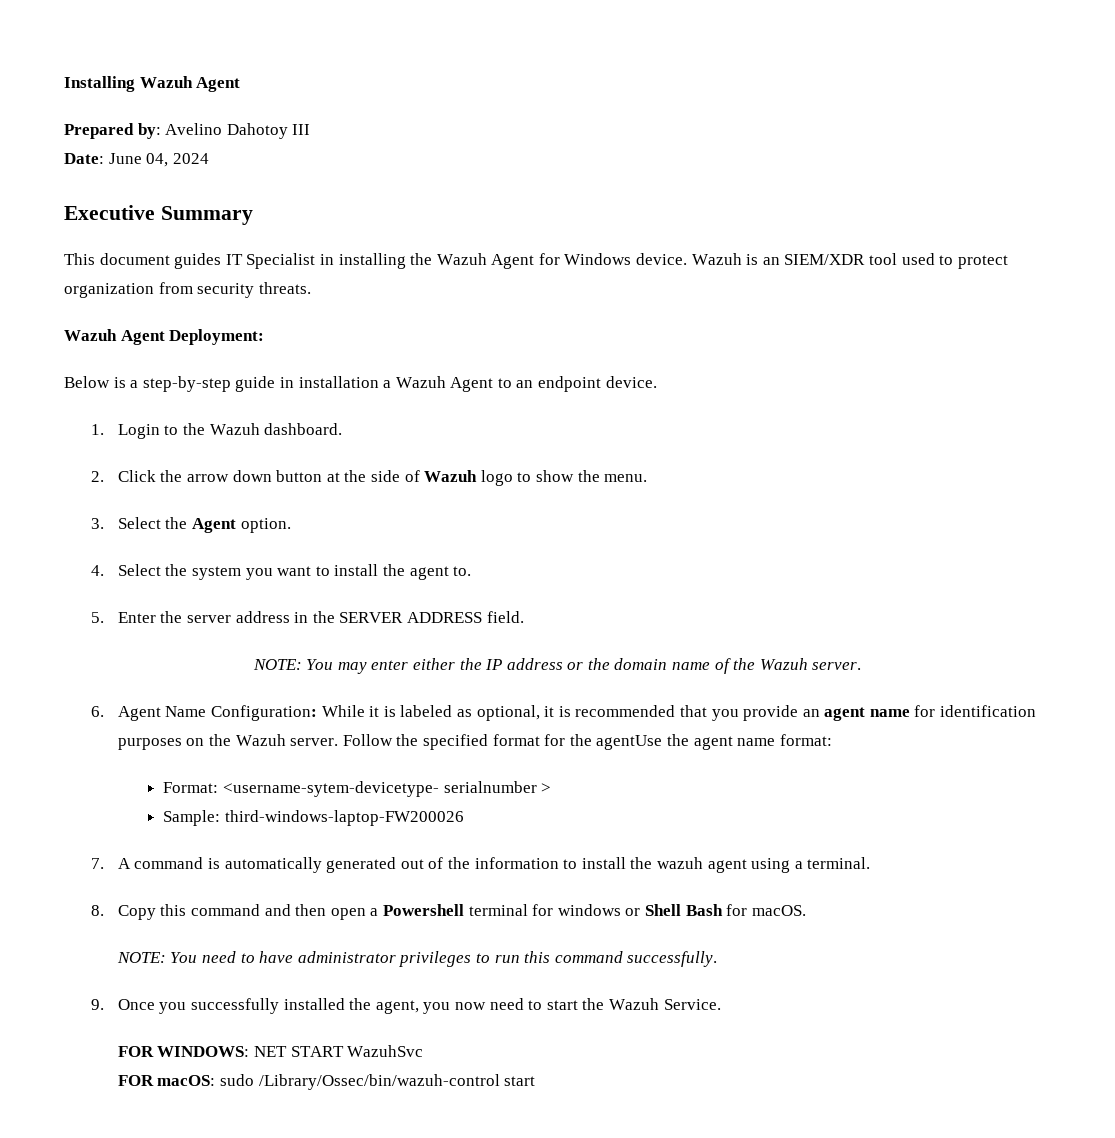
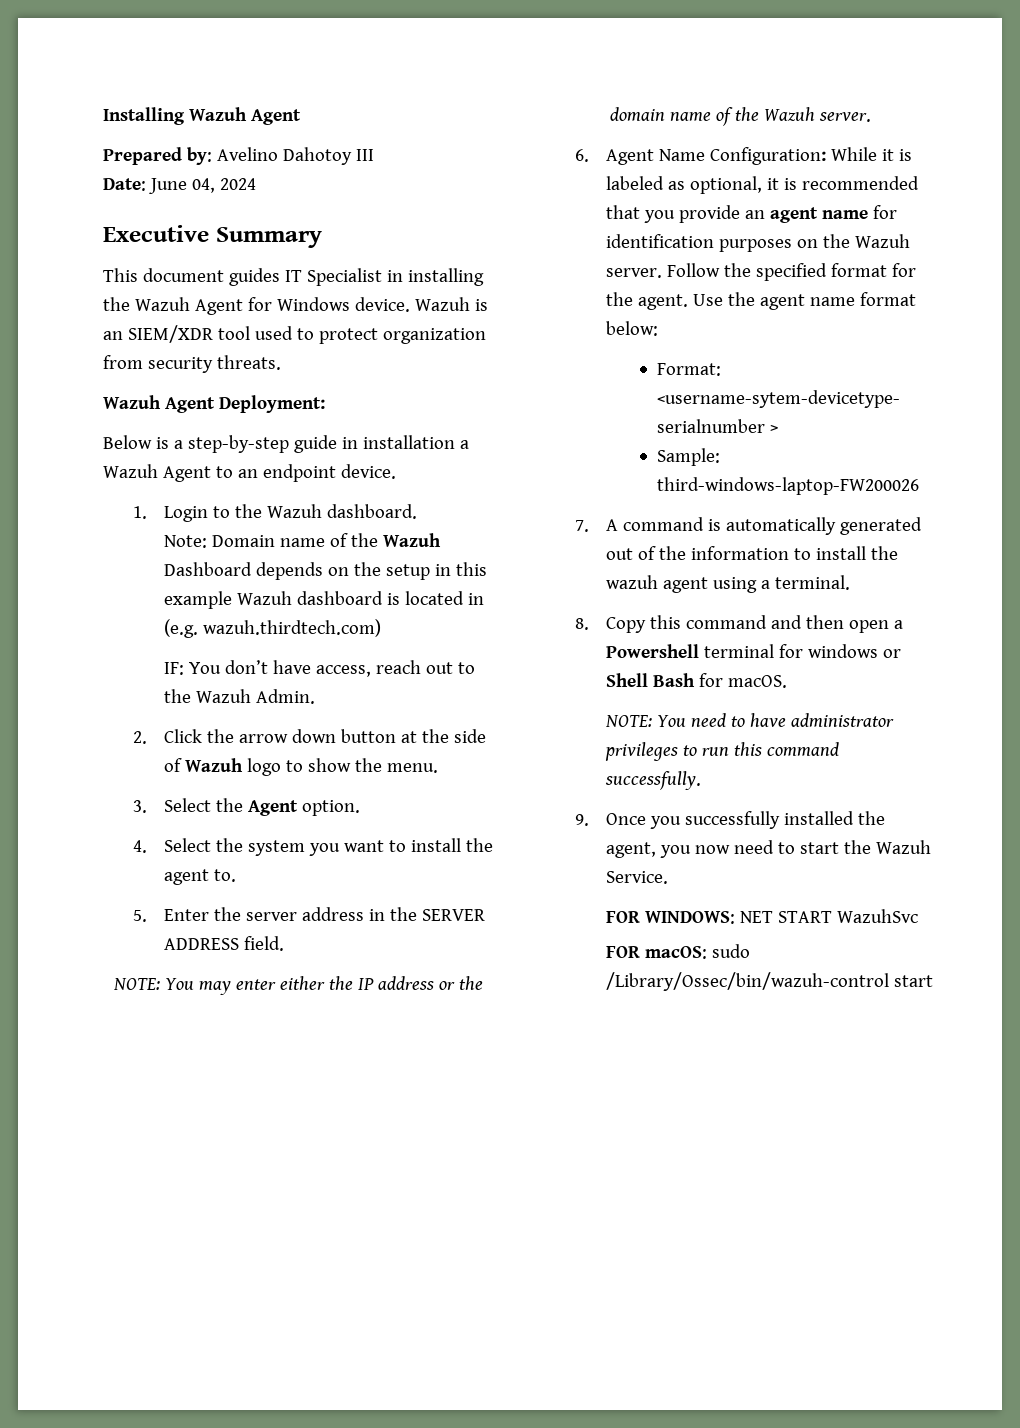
+ Note: Domain name of the Wazuh Dashboard depends on the setup in this example Wazuh dashboard is located in (e.g. wazuh.thirdtech.com)
+ IF: You don’t have access, reach out to the Wazuh Admin.
- Follow the specified format for the agentUse the agent name format:
+ Follow the specified format for the agent. Use the agent name format below:

